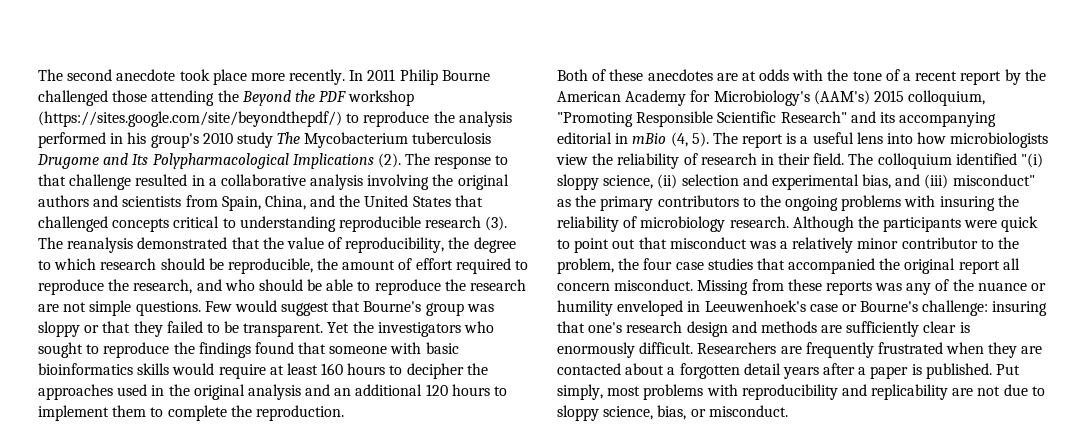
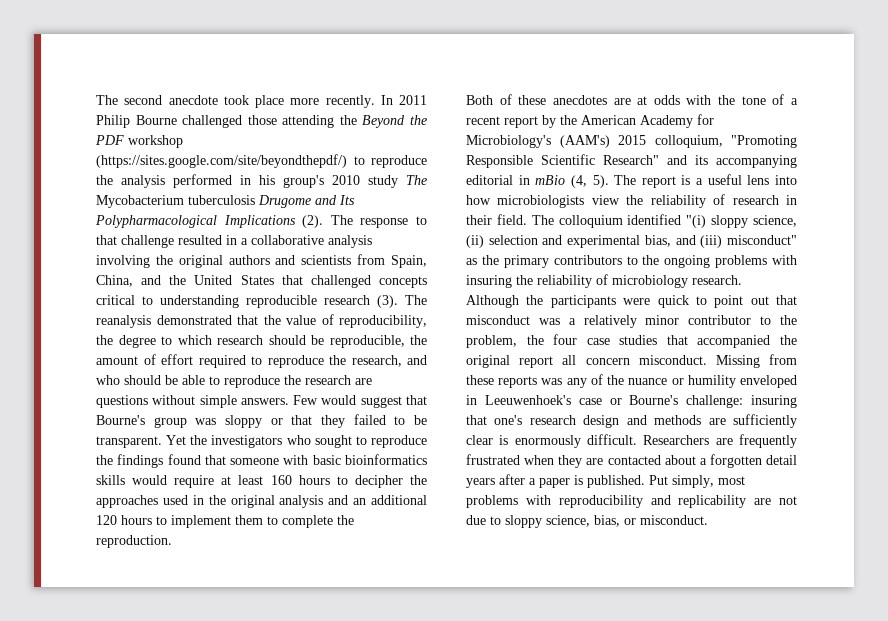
- The reanalysis demonstrated that the value of reproducibility, the degree to which research should be reproducible, the amount of effort required to reproduce the research, and who should be able to reproduce the research are not simple questions.
+ The reanalysis demonstrated that the value of reproducibility, the degree to which research should be reproducible, the amount of effort required to reproduce the research, and who should be able to reproduce the research are questions without simple answers.

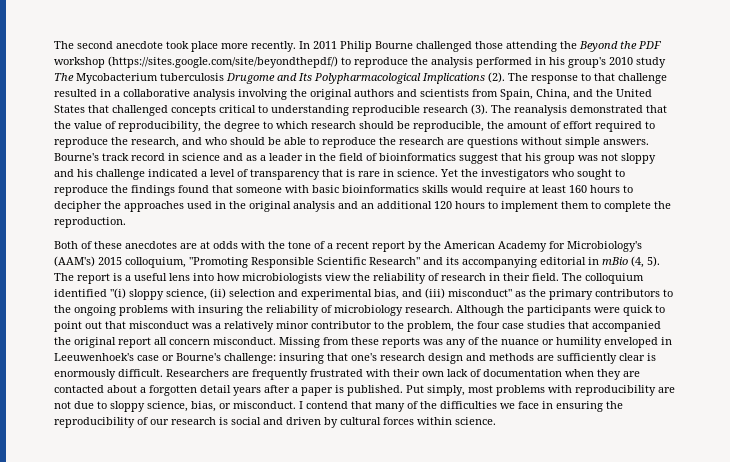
- Few would suggest that Bourne's group was sloppy or that they failed to be transparent.
+ Bourne's track record in science and as a leader in the field of bioinformatics suggest that his group was not sloppy and his challenge indicated a level of transparency that is rare in science.
- Researchers are frequently frustrated when they are contacted about a forgotten detail years after a paper is published.
+ Researchers are frequently frustrated with their own lack of documentation when they are contacted about a forgotten detail years after a paper is published.
- Put simply, most problems with reproducibility and replicability are not due to sloppy science, bias, or misconduct.
+ Put simply, most problems with reproducibility are not due to sloppy science, bias, or misconduct.
+ I contend that many of the difficulties we face in ensuring the reproducibility of our research is social and driven by cultural forces within science.

